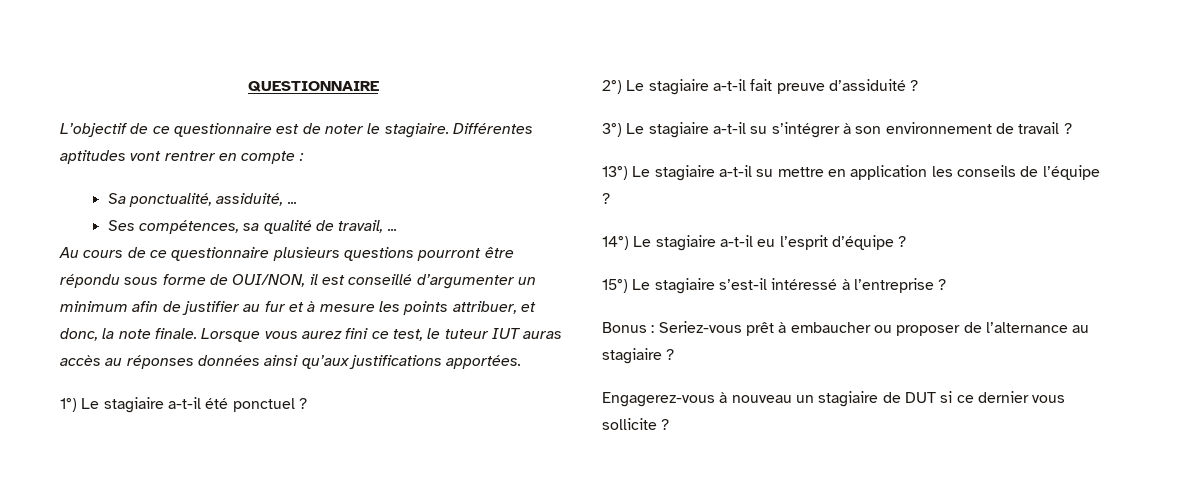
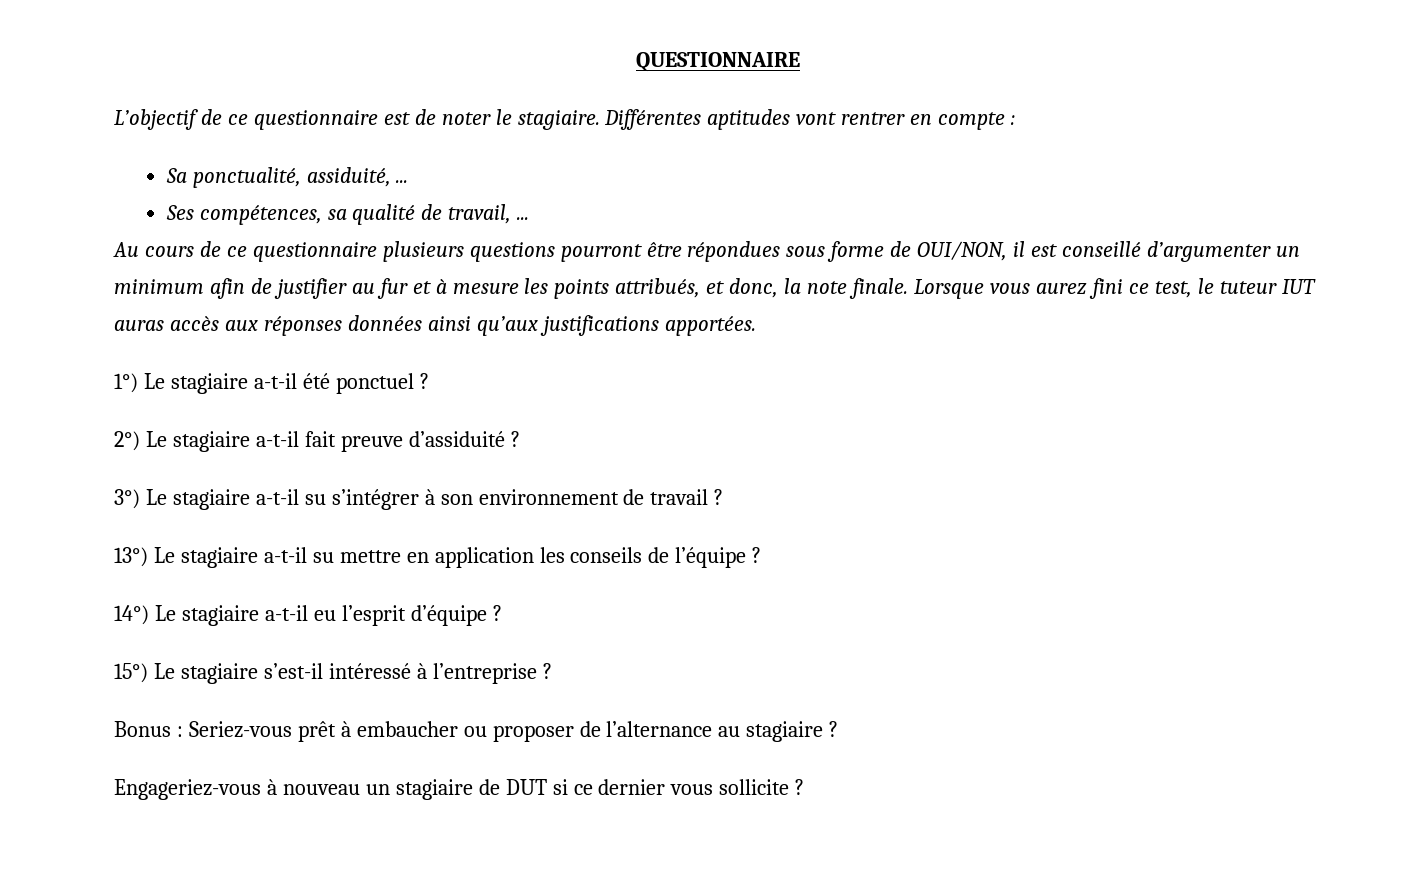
- Au cours de ce questionnaire plusieurs questions pourront être répondu sous forme de OUI/NON, il est conseillé d’argumenter un minimum afin de justifier au fur et à mesure les points attribuer, et donc, la note finale.
+ Au cours de ce questionnaire plusieurs questions pourront être répondues sous forme de OUI/NON, il est conseillé d’argumenter un minimum afin de justifier au fur et à mesure les points attribués, et donc, la note finale.
- Lorsque vous aurez fini ce test, le tuteur IUT auras accès au réponses données ainsi qu’aux justifications apportées.
+ Lorsque vous aurez fini ce test, le tuteur IUT auras accès aux réponses données ainsi qu’aux justifications apportées.
- Engagerez-vous à nouveau un stagiaire de DUT si ce dernier vous sollicite ?
+ Engageriez-vous à nouveau un stagiaire de DUT si ce dernier vous sollicite ?

